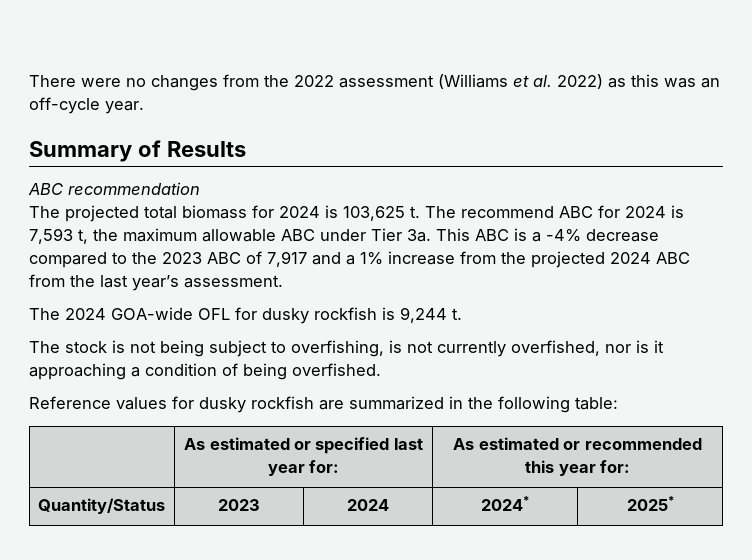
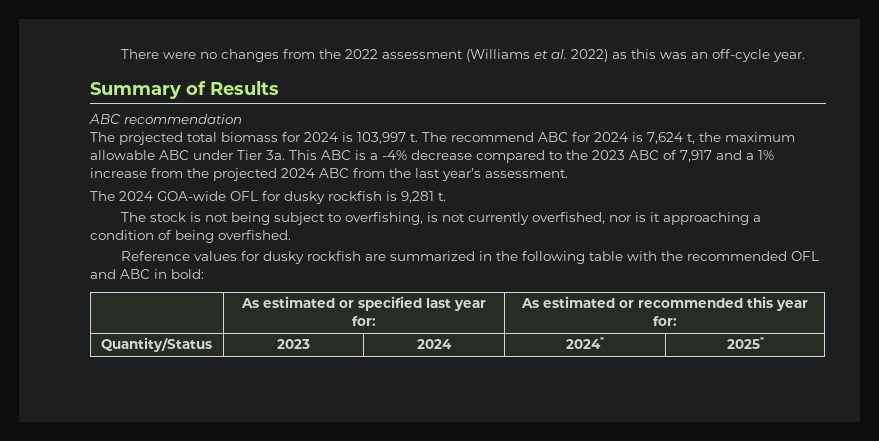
- The projected total biomass for 2024 is 103,625 t.
+ The projected total biomass for 2024 is 103,997 t.
- The recommend ABC for 2024 is 7,593 t, the maximum allowable ABC under Tier 3a.
+ The recommend ABC for 2024 is 7,624 t, the maximum allowable ABC under Tier 3a.
- The 2024 GOA-wide OFL for dusky rockfish is 9,244 t.
+ The 2024 GOA-wide OFL for dusky rockfish is 9,281 t.
- Reference values for dusky rockfish are summarized in the following table:
+ Reference values for dusky rockfish are summarized in the following table with the recommended OFL and ABC in bold:

